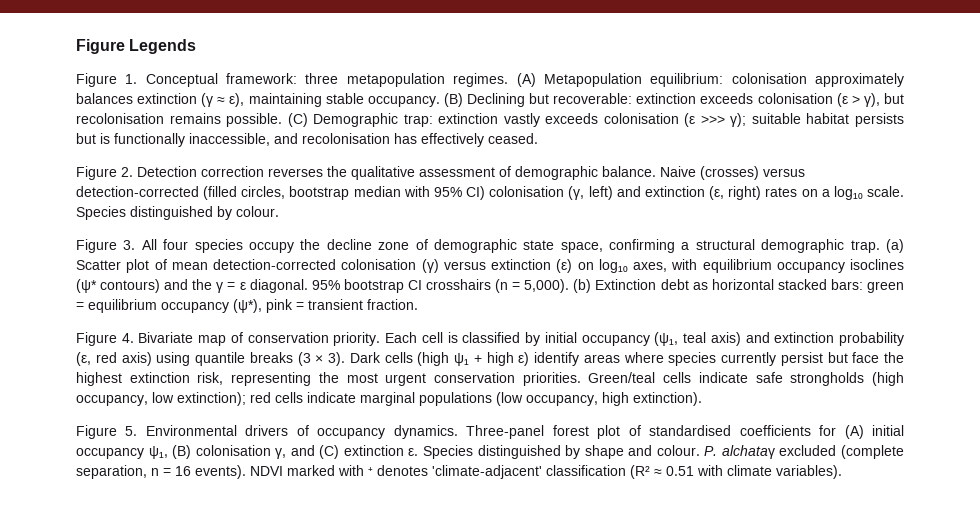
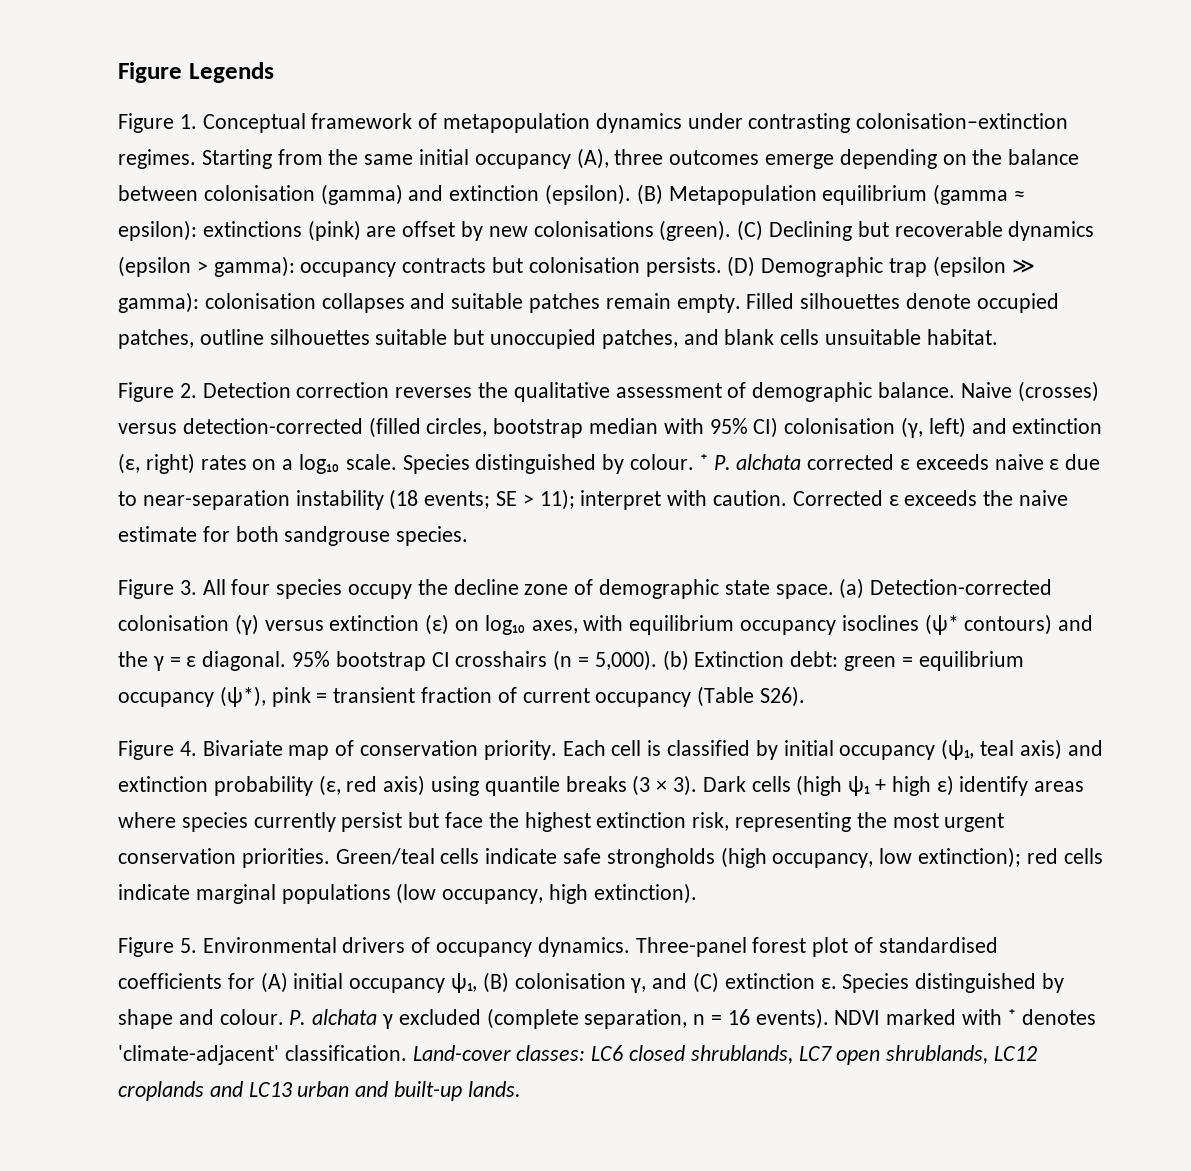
- Figure 1. Conceptual framework: three metapopulation regimes. (A) Metapopulation equilibrium: colonisation approximately balances extinction (γ ≈ ε), maintaining stable occupancy. (B) Declining but recoverable: extinction exceeds colonisation (ε > γ), but recolonisation remains possible. (C) Demographic trap: extinction vastly exceeds colonisation (ε >>> γ); suitable habitat persists but is functionally inaccessible, and recolonisation has effectively ceased.
+ Figure 1. Conceptual framework of metapopulation dynamics under contrasting colonisation–extinction regimes. Starting from the same initial occupancy (A), three outcomes emerge depending on the balance between colonisation (gamma) and extinction (epsilon). (B) Metapopulation equilibrium (gamma ≈ epsilon): extinctions (pink) are offset by new colonisations (green). (C) Declining but recoverable dynamics (epsilon > gamma): occupancy contracts but colonisation persists. (D) Demographic trap (epsilon ≫ gamma): colonisation collapses and suitable patches remain empty. Filled silhouettes denote occupied patches, outline silhouettes suitable but unoccupied patches, and blank cells unsuitable habitat.
+ ⁺ P. alchata corrected ε exceeds naive ε due to near-separation instability (18 events; SE > 11); interpret with caution. Corrected ε exceeds the naive estimate for both sandgrouse species.
- Figure 3. All four species occupy the decline zone of demographic state space, confirming a structural demographic trap. (a) Scatter plot of mean detection-corrected colonisation (γ) versus extinction (ε) on log₁₀ axes, with equilibrium occupancy isoclines (ψ* contours) and the γ = ε diagonal.
+ Figure 3. All four species occupy the decline zone of demographic state space. (a) Detection-corrected colonisation (γ) versus extinction (ε) on log₁₀ axes, with equilibrium occupancy isoclines (ψ* contours) and the γ = ε diagonal.
- (b) Extinction debt as horizontal stacked bars: green = equilibrium occupancy (ψ*), pink = transient fraction.
+ (b) Extinction debt: green = equilibrium occupancy (ψ*), pink = transient fraction of current occupancy (Table S26).
- P. alchataγ excluded (complete separation, n = 16 events).
+ P. alchata γ excluded (complete separation, n = 16 events).
- NDVI marked with ⁺ denotes 'climate-adjacent' classification (R² ≈ 0.51 with climate variables).
+ NDVI marked with ⁺ denotes 'climate-adjacent' classification. Land-cover classes: LC6 closed shrublands, LC7 open shrublands, LC12 croplands and LC13 urban and built-up lands.

